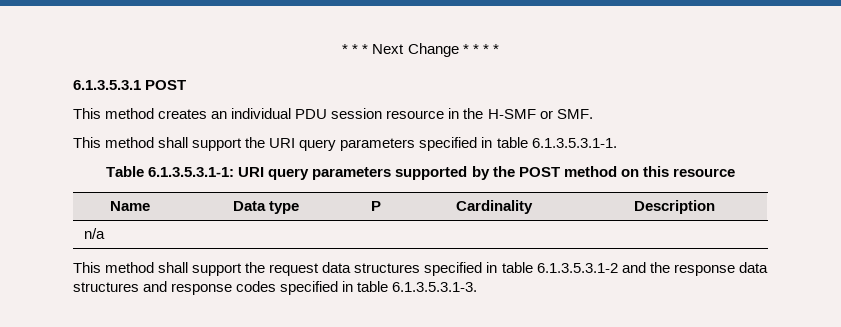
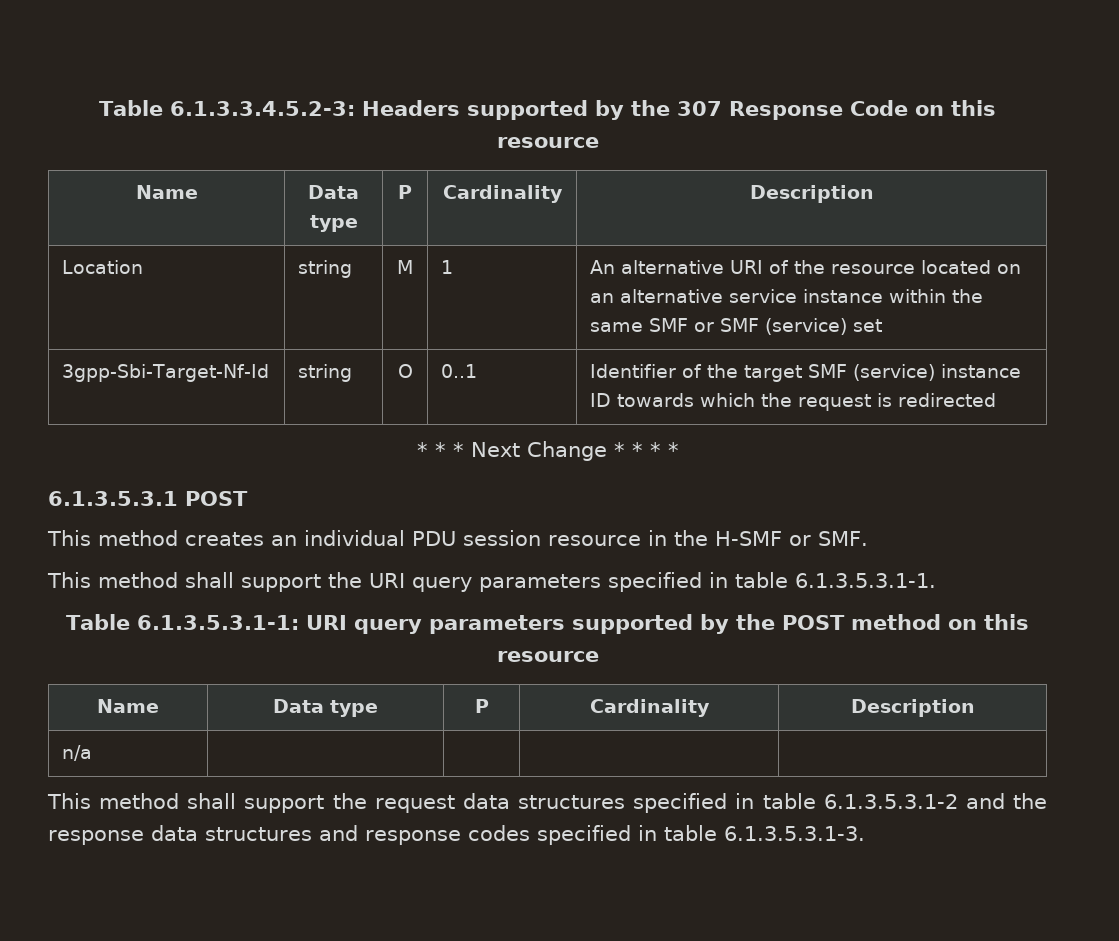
+ Table 6.1.3.3.4.5.2-3: Headers supported by the 307 Response Code on this resource
+ Name | Data type | P | Cardinality | Description
+ Location | string | M | 1 | An alternative URI of the resource located on an alternative service instance within the same SMF or SMF (service) set
+ 3gpp-Sbi-Target-Nf-Id | string | O | 0..1 | Identifier of the target SMF (service) instance ID towards which the request is redirected

